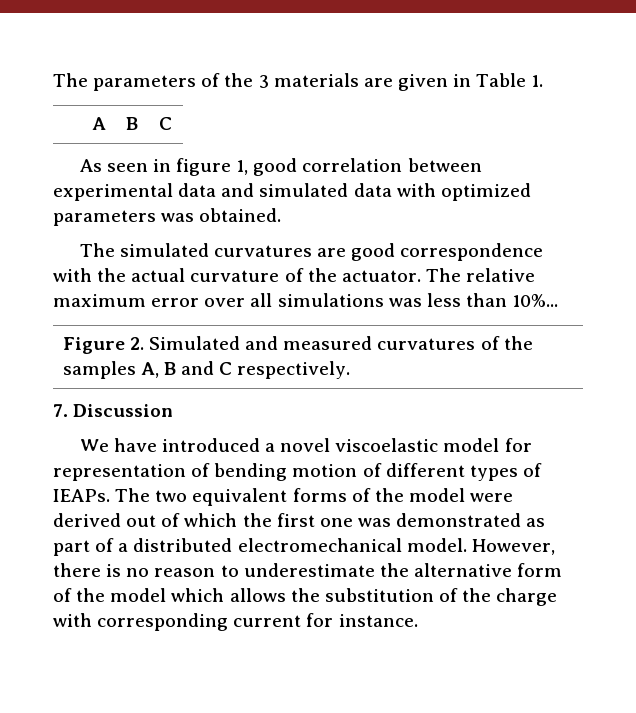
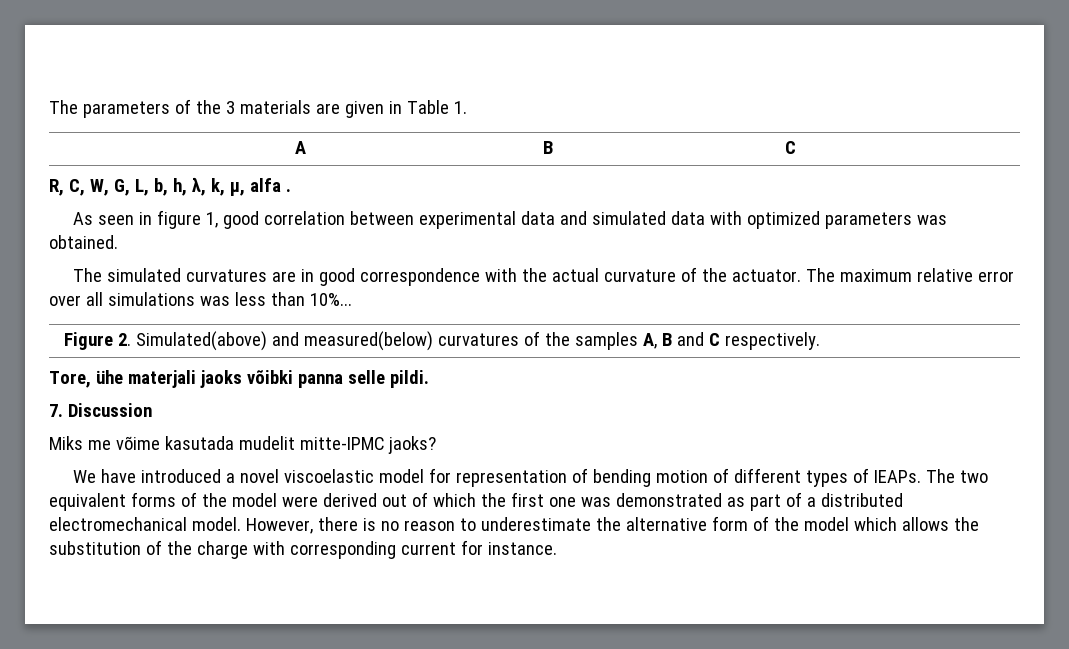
+ R, C, W, G, L, b, h, λ, k, μ, alfa .
- The simulated curvatures are good correspondence with the actual curvature of the actuator.
+ The simulated curvatures are in good correspondence with the actual curvature of the actuator.
- The relative maximum error over all simulations was less than 10%...
+ The maximum relative error over all simulations was less than 10%...
- Figure 2. Simulated and measured curvatures of the samples A, B and C respectively.
+ Figure 2. Simulated(above) and measured(below) curvatures of the samples A, B and C respectively.
+ Tore, ühe materjali jaoks võibki panna selle pildi.
  7. Discussion
+ Miks me võime kasutada mudelit mitte-IPMC jaoks?

